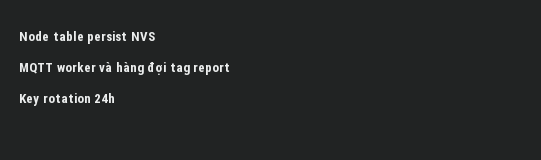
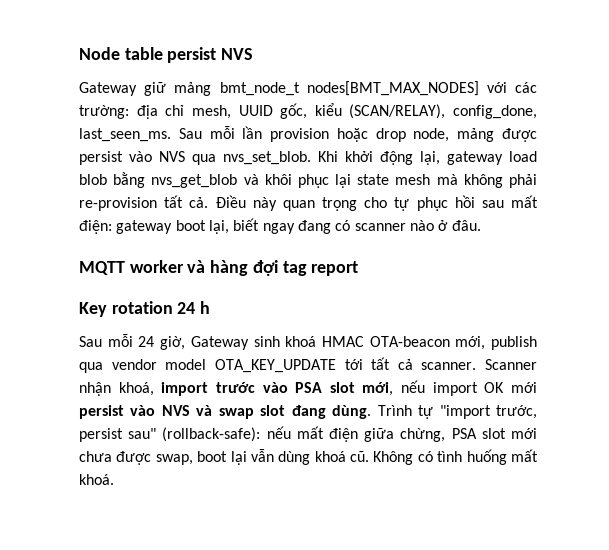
+ Gateway giữ mảng bmt_node_t nodes[BMT_MAX_NODES] với các trường: địa chỉ mesh, UUID gốc, kiểu (SCAN/RELAY), config_done, last_seen_ms. Sau mỗi lần provision hoặc drop node, mảng được persist vào NVS qua nvs_set_blob. Khi khởi động lại, gateway load blob bằng nvs_get_blob và khôi phục lại state mesh mà không phải re-provision tất cả. Điều này quan trọng cho tự phục hồi sau mất điện: gateway boot lại, biết ngay đang có scanner nào ở đâu.
- Key rotation 24h
+ Key rotation 24 h
+ Sau mỗi 24 giờ, Gateway sinh khoá HMAC OTA-beacon mới, publish qua vendor model OTA_KEY_UPDATE tới tất cả scanner. Scanner nhận khoá, import trước vào PSA slot mới, nếu import OK mới persist vào NVS và swap slot đang dùng. Trình tự "import trước, persist sau" (rollback-safe): nếu mất điện giữa chừng, PSA slot mới chưa được swap, boot lại vẫn dùng khoá cũ. Không có tình huống mất khoá.

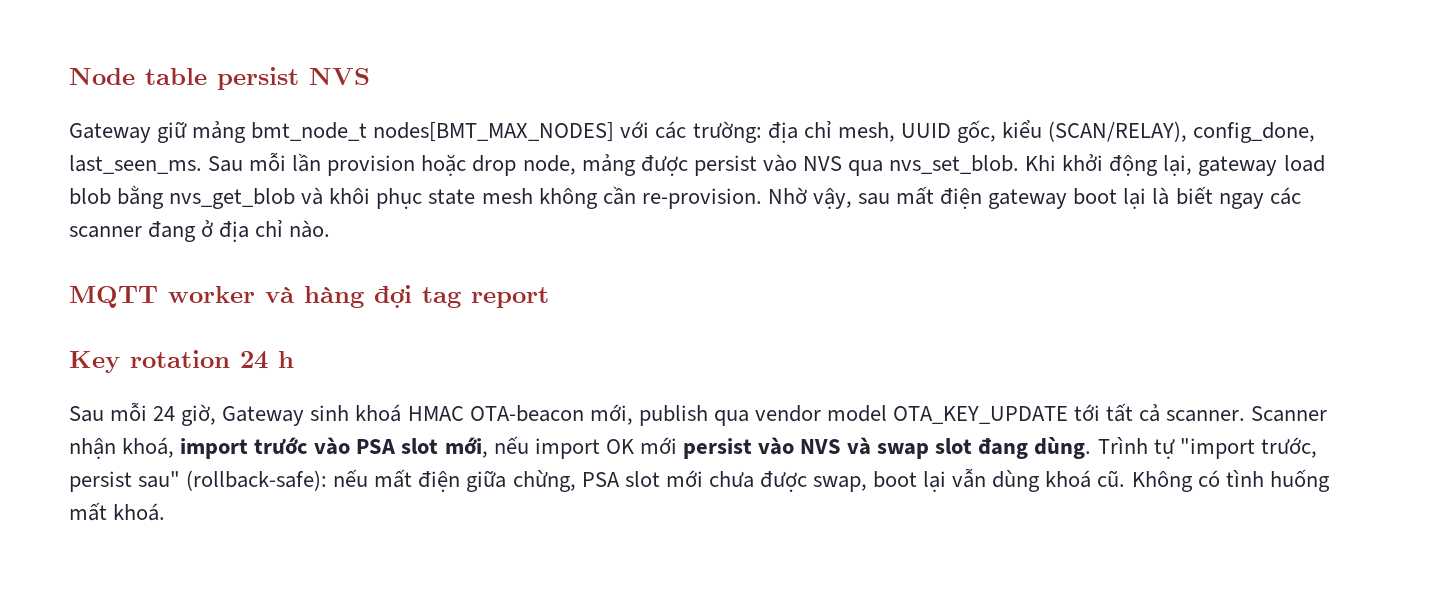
- Khi khởi động lại, gateway load blob bằng nvs_get_blob và khôi phục lại state mesh mà không phải re-provision tất cả. Điều này quan trọng cho tự phục hồi sau mất điện: gateway boot lại, biết ngay đang có scanner nào ở đâu.
+ Khi khởi động lại, gateway load blob bằng nvs_get_blob và khôi phục state mesh không cần re-provision. Nhờ vậy, sau mất điện gateway boot lại là biết ngay các scanner đang ở địa chỉ nào.

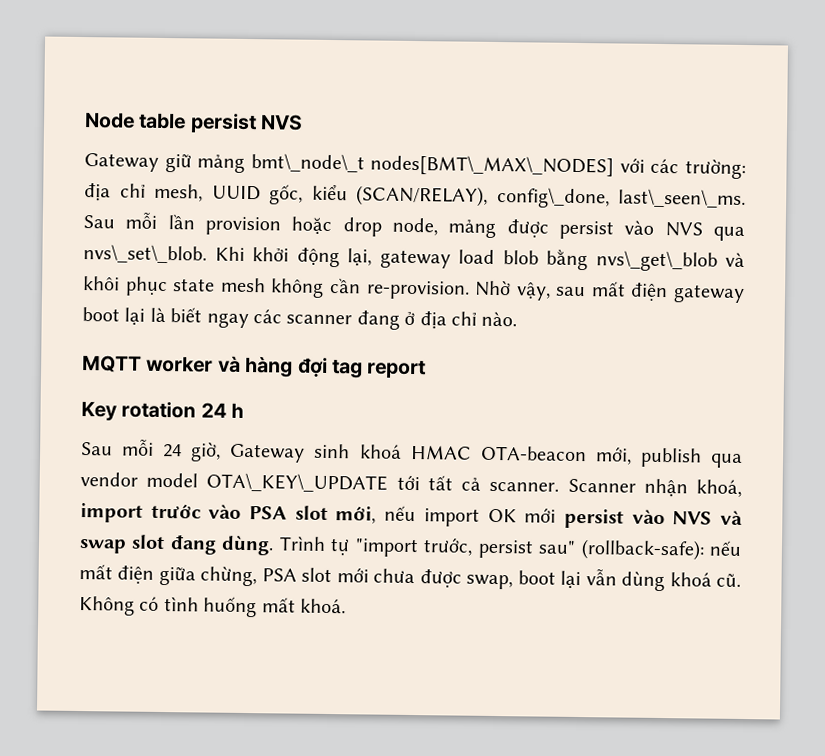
- Gateway giữ mảng bmt_node_t nodes[BMT_MAX_NODES] với các trường: địa chỉ mesh, UUID gốc, kiểu (SCAN/RELAY), config_done, last_seen_ms.
+ Gateway giữ mảng bmt\_node\_t nodes[BMT\_MAX\_NODES] với các trường: địa chỉ mesh, UUID gốc, kiểu (SCAN/RELAY), config\_done, last\_seen\_ms.
- Sau mỗi lần provision hoặc drop node, mảng được persist vào NVS qua nvs_set_blob.
+ Sau mỗi lần provision hoặc drop node, mảng được persist vào NVS qua nvs\_set\_blob.
- Khi khởi động lại, gateway load blob bằng nvs_get_blob và khôi phục state mesh không cần re-provision.
+ Khi khởi động lại, gateway load blob bằng nvs\_get\_blob và khôi phục state mesh không cần re-provision.
- Sau mỗi 24 giờ, Gateway sinh khoá HMAC OTA-beacon mới, publish qua vendor model OTA_KEY_UPDATE tới tất cả scanner.
+ Sau mỗi 24 giờ, Gateway sinh khoá HMAC OTA-beacon mới, publish qua vendor model OTA\_KEY\_UPDATE tới tất cả scanner.

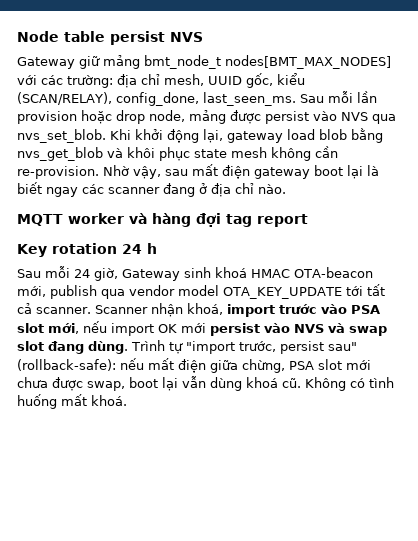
- Gateway giữ mảng bmt\_node\_t nodes[BMT\_MAX\_NODES] với các trường: địa chỉ mesh, UUID gốc, kiểu (SCAN/RELAY), config\_done, last\_seen\_ms.
+ Gateway giữ mảng bmt_node_t nodes[BMT_MAX_NODES] với các trường: địa chỉ mesh, UUID gốc, kiểu (SCAN/RELAY), config_done, last_seen_ms.
- Sau mỗi lần provision hoặc drop node, mảng được persist vào NVS qua nvs\_set\_blob.
+ Sau mỗi lần provision hoặc drop node, mảng được persist vào NVS qua nvs_set_blob.
- Khi khởi động lại, gateway load blob bằng nvs\_get\_blob và khôi phục state mesh không cần re-provision.
+ Khi khởi động lại, gateway load blob bằng nvs_get_blob và khôi phục state mesh không cần re-provision.
- Sau mỗi 24 giờ, Gateway sinh khoá HMAC OTA-beacon mới, publish qua vendor model OTA\_KEY\_UPDATE tới tất cả scanner.
+ Sau mỗi 24 giờ, Gateway sinh khoá HMAC OTA-beacon mới, publish qua vendor model OTA_KEY_UPDATE tới tất cả scanner.

